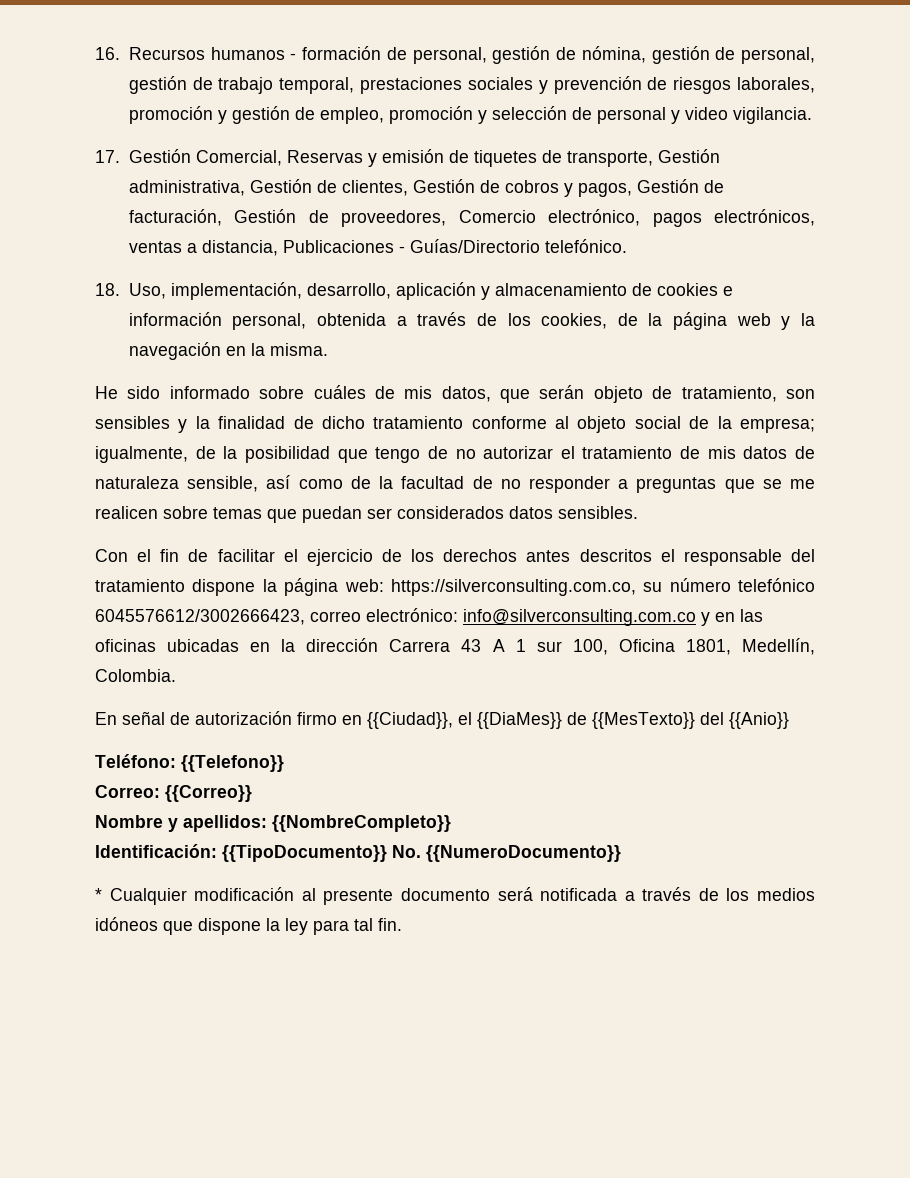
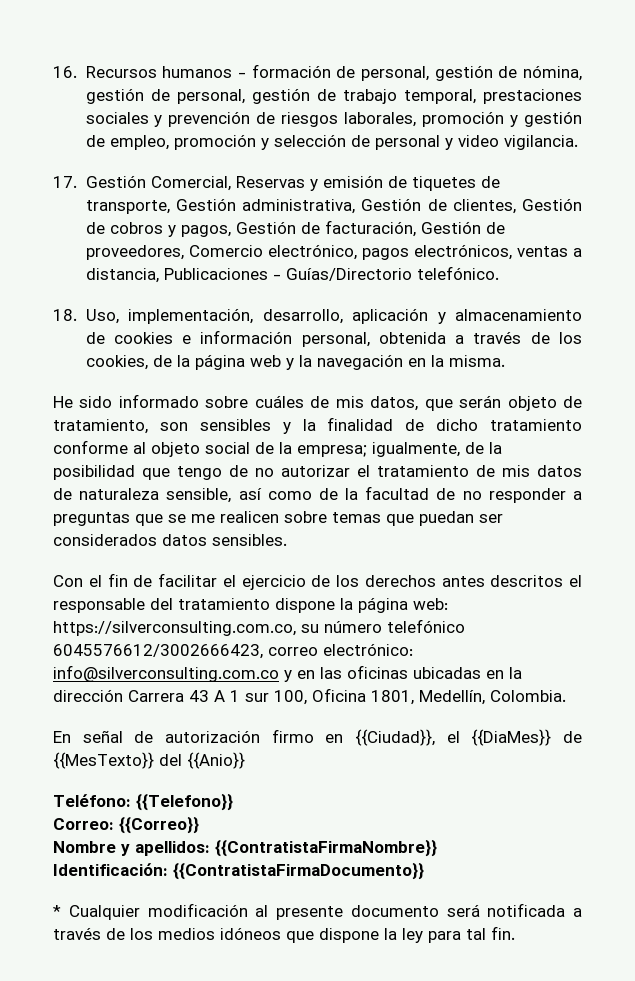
- Nombre y apellidos: {{NombreCompleto}}
+ Nombre y apellidos: {{ContratistaFirmaNombre}}
- Identificación: {{TipoDocumento}} No. {{NumeroDocumento}}
+ Identificación: {{ContratistaFirmaDocumento}}

